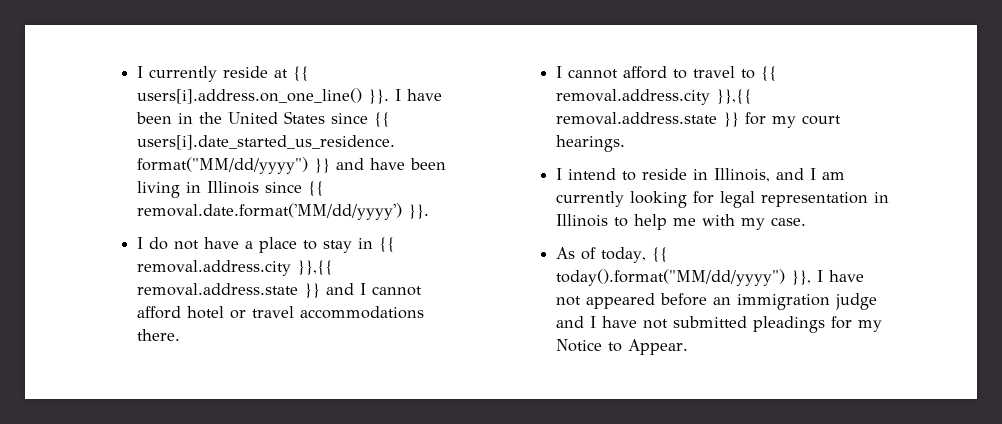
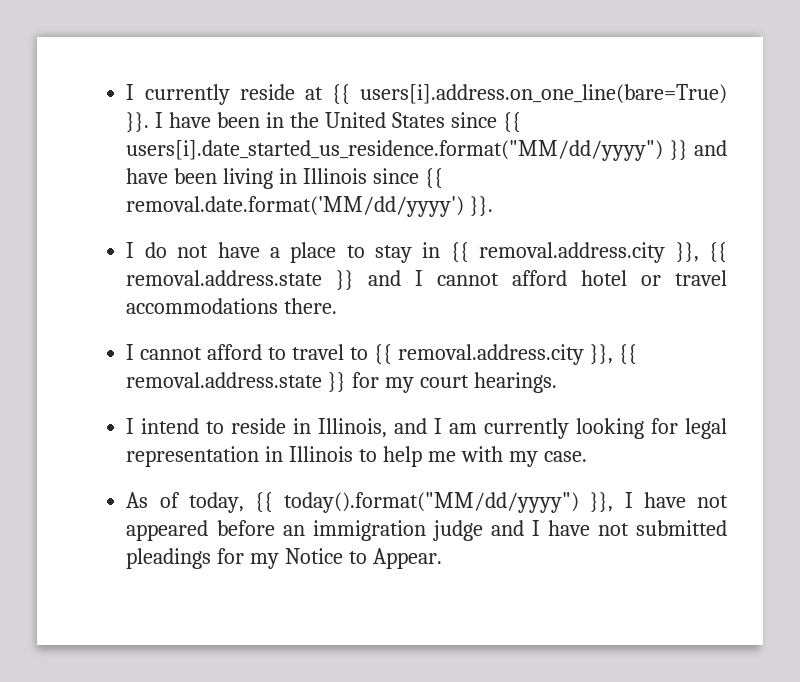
- I currently reside at {{ users[i].address.on_one_line() }}.
+ I currently reside at {{ users[i].address.on_one_line(bare=True) }}.
- I do not have a place to stay in {{ removal.address.city }},{{ removal.address.state }} and I cannot afford hotel or travel accommodations there.
+ I do not have a place to stay in {{ removal.address.city }}, {{ removal.address.state }} and I cannot afford hotel or travel accommodations there.
- I cannot afford to travel to {{ removal.address.city }},{{ removal.address.state }} for my court hearings.
+ I cannot afford to travel to {{ removal.address.city }}, {{ removal.address.state }} for my court hearings.

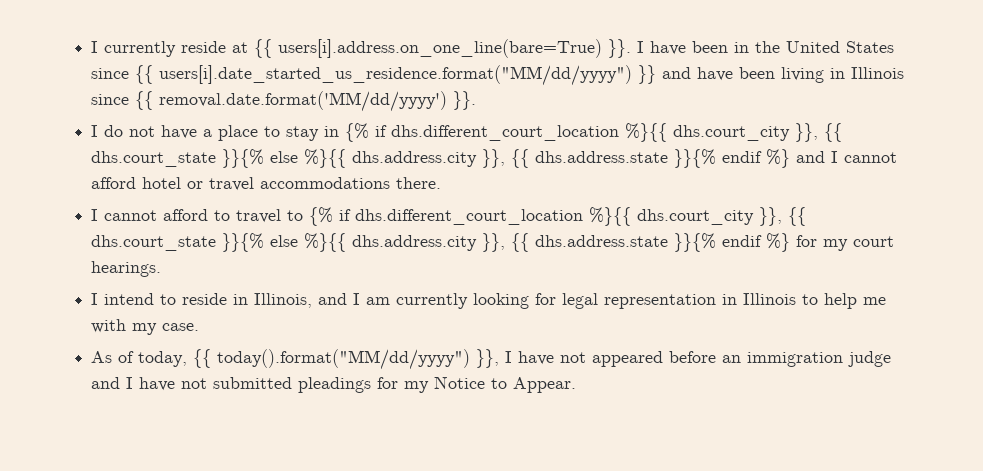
- I do not have a place to stay in {{ removal.address.city }}, {{ removal.address.state }} and I cannot afford hotel or travel accommodations there.
+ I do not have a place to stay in {% if dhs.different_court_location %}{{ dhs.court_city }}, {{ dhs.court_state }}{% else %}{{ dhs.address.city }}, {{ dhs.address.state }}{% endif %} and I cannot afford hotel or travel accommodations there.
- I cannot afford to travel to {{ removal.address.city }}, {{ removal.address.state }} for my court hearings.
+ I cannot afford to travel to {% if dhs.different_court_location %}{{ dhs.court_city }}, {{ dhs.court_state }}{% else %}{{ dhs.address.city }}, {{ dhs.address.state }}{% endif %} for my court hearings.

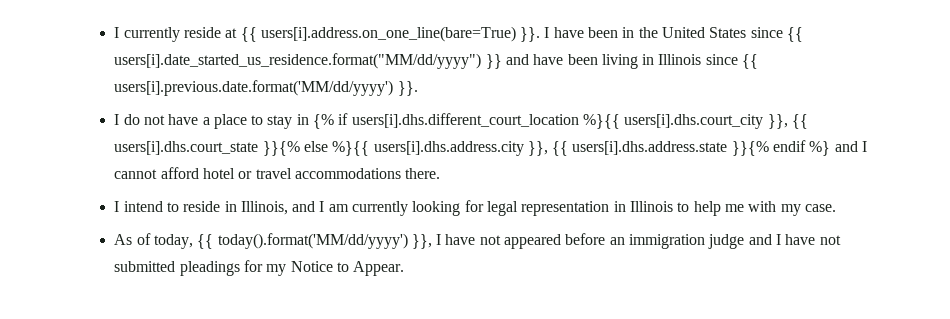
- I have been in the United States since {{ users[i].date_started_us_residence.format("MM/dd/yyyy") }} and have been living in Illinois since {{ removal.date.format('MM/dd/yyyy') }}.
+ I have been in the United States since {{ users[i].date_started_us_residence.format("MM/dd/yyyy") }} and have been living in Illinois since {{ users[i].previous.date.format('MM/dd/yyyy') }}.
- I do not have a place to stay in {% if dhs.different_court_location %}{{ dhs.court_city }}, {{ dhs.court_state }}{% else %}{{ dhs.address.city }}, {{ dhs.address.state }}{% endif %} and I cannot afford hotel or travel accommodations there.
+ I do not have a place to stay in {% if users[i].dhs.different_court_location %}{{ users[i].dhs.court_city }}, {{ users[i].dhs.court_state }}{% else %}{{ users[i].dhs.address.city }}, {{ users[i].dhs.address.state }}{% endif %} and I cannot afford hotel or travel accommodations there.
- I cannot afford to travel to {% if dhs.different_court_location %}{{ dhs.court_city }}, {{ dhs.court_state }}{% else %}{{ dhs.address.city }}, {{ dhs.address.state }}{% endif %} for my court hearings.
- As of today, {{ today().format("MM/dd/yyyy") }}, I have not appeared before an immigration judge and I have not submitted pleadings for my Notice to Appear.
+ As of today, {{ today().format('MM/dd/yyyy') }}, I have not appeared before an immigration judge and I have not submitted pleadings for my Notice to Appear.

